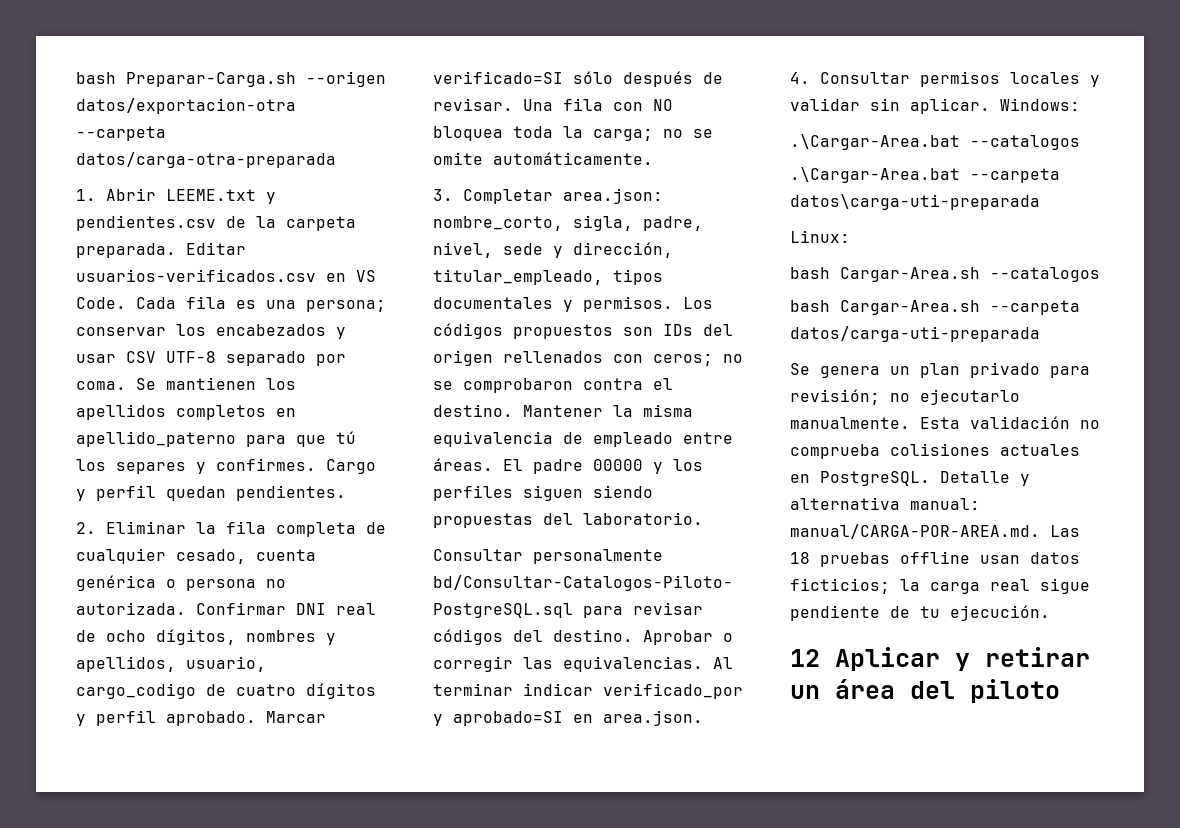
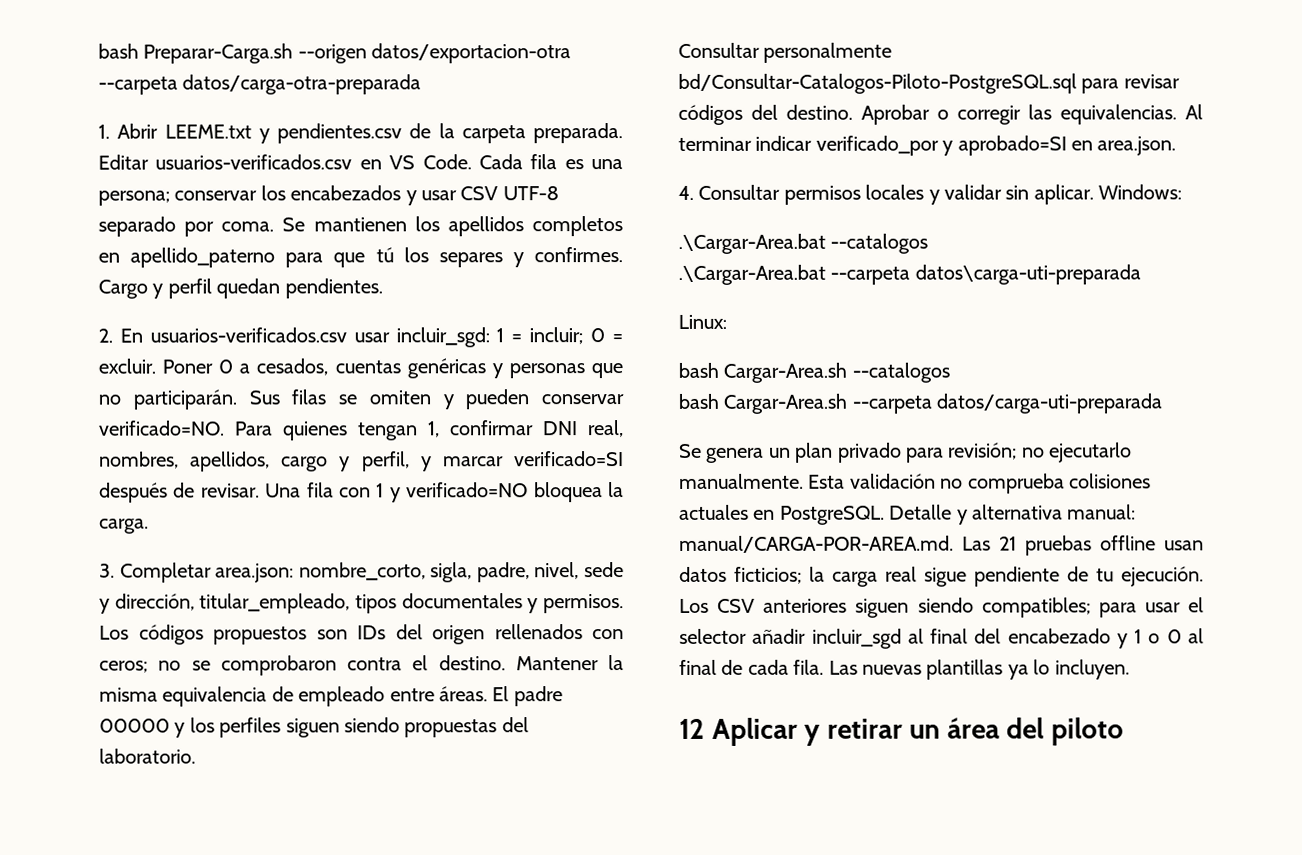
- 2. Eliminar la fila completa de cualquier cesado, cuenta genérica o persona no autorizada. Confirmar DNI real de ocho dígitos, nombres y apellidos, usuario, cargo_codigo de cuatro dígitos y perfil aprobado. Marcar verificado=SI sólo después de revisar.
+ 2. En usuarios-verificados.csv usar incluir_sgd: 1 = incluir; 0 = excluir. Poner 0 a cesados, cuentas genéricas y personas que no participarán. Sus filas se omiten y pueden conservar verificado=NO. Para quienes tengan 1, confirmar DNI real, nombres, apellidos, cargo y perfil, y marcar verificado=SI después de revisar.
- Una fila con NO bloquea toda la carga; no se omite automáticamente.
+ Una fila con 1 y verificado=NO bloquea la carga.
- Detalle y alternativa manual: manual/CARGA-POR-AREA.md. Las 18 pruebas offline usan datos ficticios; la carga real sigue pendiente de tu ejecución.
+ Detalle y alternativa manual: manual/CARGA-POR-AREA.md. Las 21 pruebas offline usan datos ficticios; la carga real sigue pendiente de tu ejecución. Los CSV anteriores siguen siendo compatibles; para usar el selector añadir incluir_sgd al final del encabezado y 1 o 0 al final de cada fila. Las nuevas plantillas ya lo incluyen.

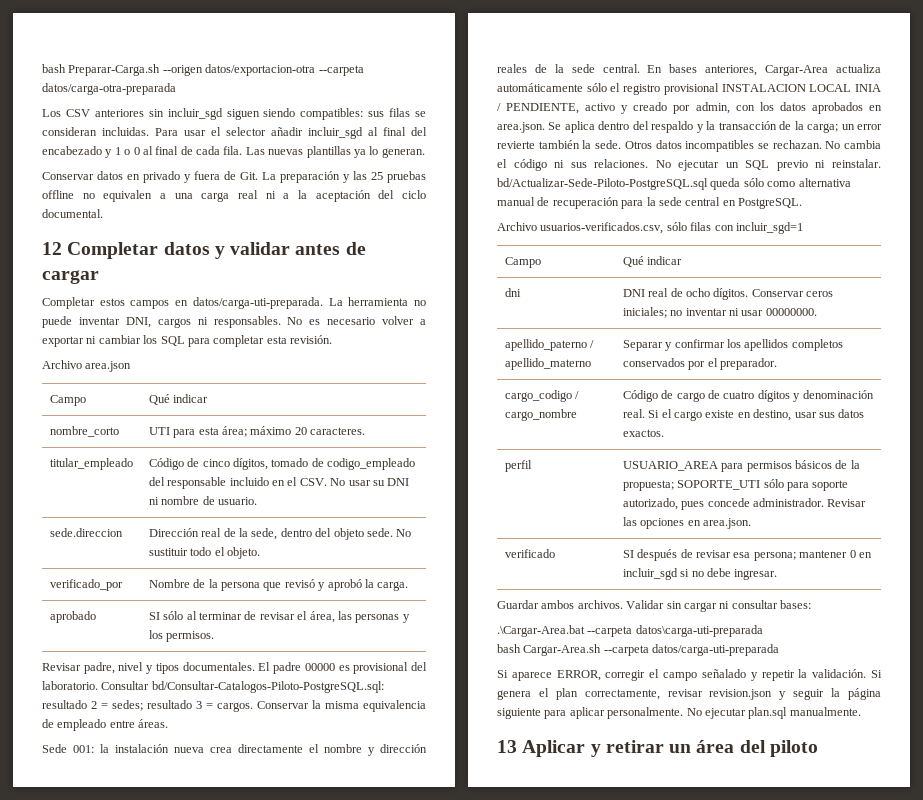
- 1. Abrir LEEME.txt y pendientes.csv de la carpeta preparada. Editar usuarios-verificados.csv en VS Code. Cada fila es una persona; conservar los encabezados y usar CSV UTF-8 separado por coma. Se mantienen los apellidos completos en apellido_paterno para que tú los separes y confirmes. Cargo y perfil quedan pendientes.
- 2. En usuarios-verificados.csv usar incluir_sgd: 1 = incluir; 0 = excluir. Poner 0 a cesados, cuentas genéricas y personas que no participarán. Sus filas se omiten y pueden conservar verificado=NO. Para quienes tengan 1, confirmar DNI real, nombres, apellidos, cargo y perfil, y marcar verificado=SI después de revisar. Una fila con 1 y verificado=NO bloquea la carga.
- 3. Completar area.json: nombre_corto, sigla, padre, nivel, sede y dirección, titular_empleado, tipos documentales y permisos. Los códigos propuestos son IDs del origen rellenados con ceros; no se comprobaron contra el destino. Mantener la misma equivalencia de empleado entre áreas. El padre 00000 y los perfiles siguen siendo propuestas del laboratorio.
- Consultar personalmente bd/Consultar-Catalogos-Piloto-PostgreSQL.sql para revisar códigos del destino. Aprobar o corregir las equivalencias. Al terminar indicar verificado_por y aprobado=SI en area.json.
- 4. Consultar permisos locales y validar sin aplicar. Windows:
- .\Cargar-Area.bat --catalogos
- .\Cargar-Area.bat --carpeta datos\carga-uti-preparada
- Linux:
- bash Cargar-Area.sh --catalogos
- bash Cargar-Area.sh --carpeta datos/carga-uti-preparada
- Se genera un plan privado para revisión; no ejecutarlo manualmente. Esta validación no comprueba colisiones actuales en PostgreSQL. Detalle y alternativa manual: manual/CARGA-POR-AREA.md. Las 21 pruebas offline usan datos ficticios; la carga real sigue pendiente de tu ejecución. Los CSV anteriores siguen siendo compatibles; para usar el selector añadir incluir_sgd al final del encabezado y 1 o 0 al final de cada fila.
+ Los CSV anteriores sin incluir_sgd siguen siendo compatibles: sus filas se consideran incluidas. Para usar el selector añadir incluir_sgd al final del encabezado y 1 o 0 al final de cada fila.
- Las nuevas plantillas ya lo incluyen.
- 12 Aplicar y retirar un área del piloto
+ Las nuevas plantillas ya lo generan.
+ Conservar datos en privado y fuera de Git. La preparación y las 25 pruebas offline no equivalen a una carga real ni a la aceptación del ciclo documental.
+ 12 Completar datos y validar antes de cargar
+ Completar estos campos en datos/carga-uti-preparada. La herramienta no puede inventar DNI, cargos ni responsables. No es necesario volver a exportar ni cambiar los SQL para completar esta revisión.
+ Archivo area.json
+ Campo | Qué indicar
+ nombre_corto | UTI para esta área; máximo 20 caracteres.
+ titular_empleado | Código de cinco dígitos, tomado de codigo_empleado del responsable incluido en el CSV. No usar su DNI ni nombre de usuario.
+ sede.direccion | Dirección real de la sede, dentro del objeto sede. No sustituir todo el objeto.
+ verificado_por | Nombre de la persona que revisó y aprobó la carga.
+ aprobado | SI sólo al terminar de revisar el área, las personas y los permisos.
+ Revisar padre, nivel y tipos documentales. El padre 00000 es provisional del laboratorio. Consultar bd/Consultar-Catalogos-Piloto-PostgreSQL.sql: resultado 2 = sedes; resultado 3 = cargos. Conservar la misma equivalencia de empleado entre áreas.
+ Sede 001: la instalación nueva crea directamente el nombre y dirección reales de la sede central. En bases anteriores, Cargar-Area actualiza automáticamente sólo el registro provisional INSTALACION LOCAL INIA / PENDIENTE, activo y creado por admin, con los datos aprobados en area.json. Se aplica dentro del respaldo y la transacción de la carga; un error revierte también la sede. Otros datos incompatibles se rechazan. No cambia el código ni sus relaciones. No ejecutar un SQL previo ni reinstalar. bd/Actualizar-Sede-Piloto-PostgreSQL.sql queda sólo como alternativa manual de recuperación para la sede central en PostgreSQL.
+ Archivo usuarios-verificados.csv, sólo filas con incluir_sgd=1
+ Campo | Qué indicar
+ dni | DNI real de ocho dígitos. Conservar ceros iniciales; no inventar ni usar 00000000.
+ apellido_paterno / apellido_materno | Separar y confirmar los apellidos completos conservados por el preparador.
+ cargo_codigo / cargo_nombre | Código de cargo de cuatro dígitos y denominación real. Si el cargo existe en destino, usar sus datos exactos.
+ perfil | USUARIO_AREA para permisos básicos de la propuesta; SOPORTE_UTI sólo para soporte autorizado, pues concede administrador. Revisar las opciones en area.json.
+ verificado | SI después de revisar esa persona; mantener 0 en incluir_sgd si no debe ingresar.
+ Guardar ambos archivos. Validar sin cargar ni consultar bases:
+ .\Cargar-Area.bat --carpeta datos\carga-uti-preparada
+ bash Cargar-Area.sh --carpeta datos/carga-uti-preparada
+ Si aparece ERROR, corregir el campo señalado y repetir la validación. Si genera el plan correctamente, revisar revision.json y seguir la página siguiente para aplicar personalmente. No ejecutar plan.sql manualmente.
+ 13 Aplicar y retirar un área del piloto

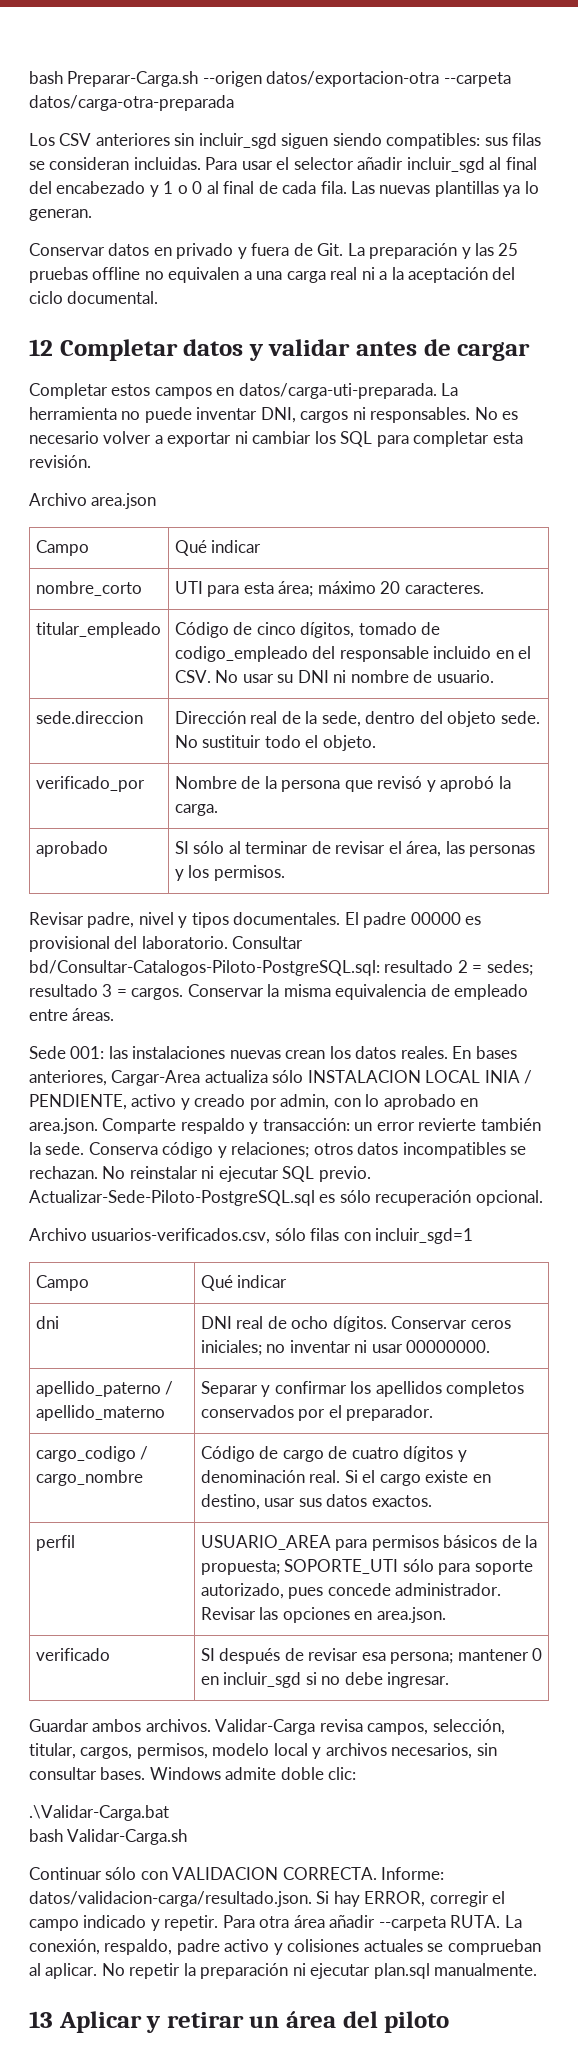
- Sede 001: la instalación nueva crea directamente el nombre y dirección reales de la sede central.
+ Sede 001: las instalaciones nuevas crean los datos reales.
- En bases anteriores, Cargar-Area actualiza automáticamente sólo el registro provisional INSTALACION LOCAL INIA / PENDIENTE, activo y creado por admin, con los datos aprobados en area.json. Se aplica dentro del respaldo y la transacción de la carga; un error revierte también la sede.
+ En bases anteriores, Cargar-Area actualiza sólo INSTALACION LOCAL INIA / PENDIENTE, activo y creado por admin, con lo aprobado en area.json. Comparte respaldo y transacción: un error revierte también la sede.
- Otros datos incompatibles se rechazan.
+ Conserva código y relaciones; otros datos incompatibles se rechazan.
- No cambia el código ni sus relaciones. No ejecutar un SQL previo ni reinstalar. bd/Actualizar-Sede-Piloto-PostgreSQL.sql queda sólo como alternativa manual de recuperación para la sede central en PostgreSQL.
+ No reinstalar ni ejecutar SQL previo. Actualizar-Sede-Piloto-PostgreSQL.sql es sólo recuperación opcional.
- Validar sin cargar ni consultar bases:
- .\Cargar-Area.bat --carpeta datos\carga-uti-preparada
- bash Cargar-Area.sh --carpeta datos/carga-uti-preparada
- Si aparece ERROR, corregir el campo señalado y repetir la validación. Si genera el plan correctamente, revisar revision.json y seguir la página siguiente para aplicar personalmente. No ejecutar plan.sql manualmente.
+ Validar-Carga revisa campos, selección, titular, cargos, permisos, modelo local y archivos necesarios, sin consultar bases. Windows admite doble clic:
+ .\Validar-Carga.bat
+ bash Validar-Carga.sh
+ Continuar sólo con VALIDACION CORRECTA. Informe: datos/validacion-carga/resultado.json. Si hay ERROR, corregir el campo indicado y repetir. Para otra área añadir --carpeta RUTA. La conexión, respaldo, padre activo y colisiones actuales se comprueban al aplicar. No repetir la preparación ni ejecutar plan.sql manualmente.

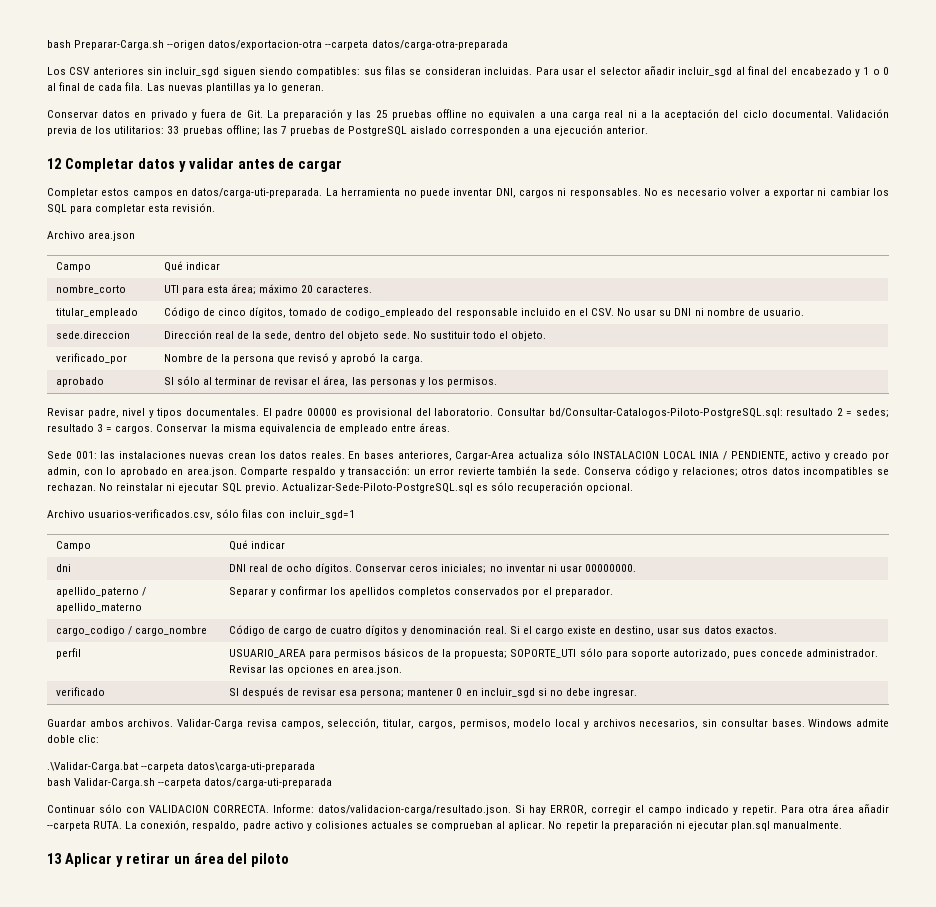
+ Validación previa de los utilitarios: 33 pruebas offline; las 7 pruebas de PostgreSQL aislado corresponden a una ejecución anterior.
- .\Validar-Carga.bat
+ .\Validar-Carga.bat --carpeta datos\carga-uti-preparada
- bash Validar-Carga.sh
+ bash Validar-Carga.sh --carpeta datos/carga-uti-preparada

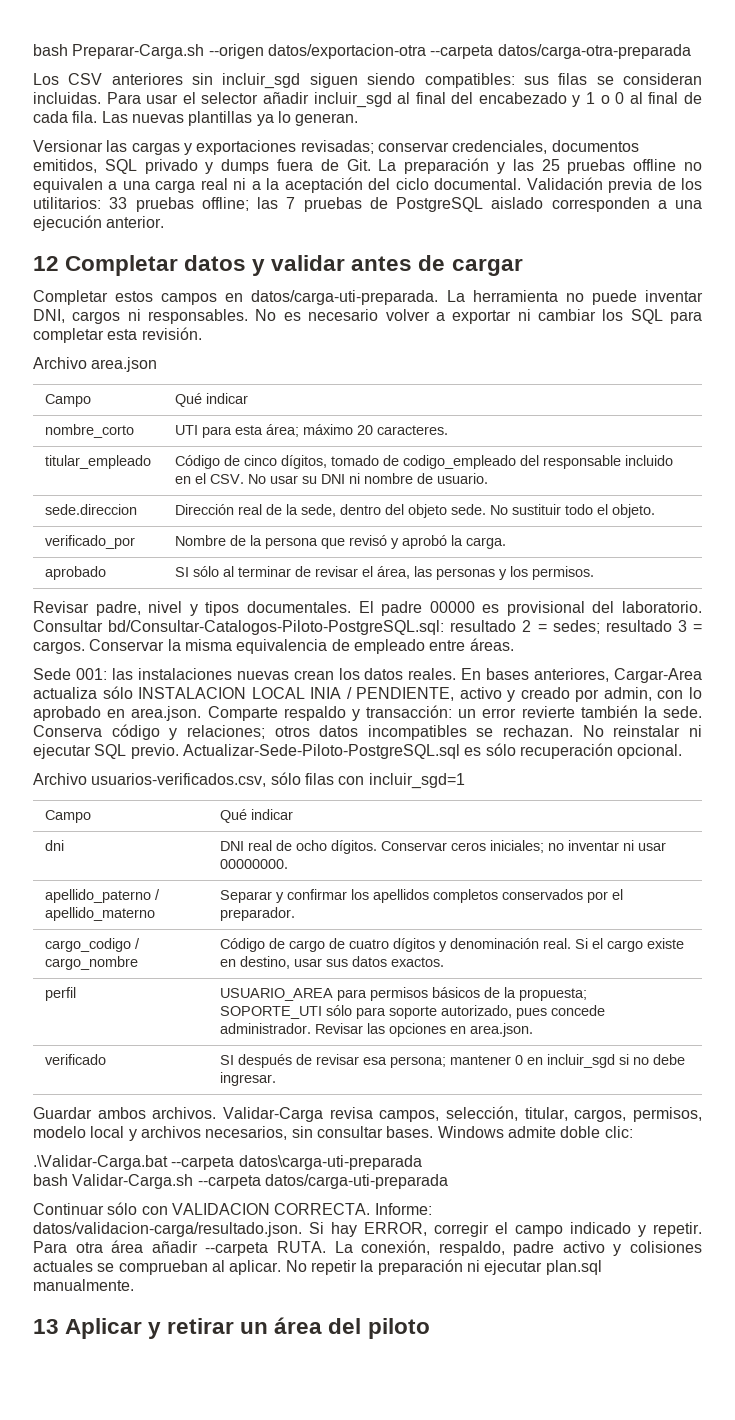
- Conservar datos en privado y fuera de Git. La preparación y las 25 pruebas offline no equivalen a una carga real ni a la aceptación del ciclo documental.
+ Versionar las cargas y exportaciones revisadas; conservar credenciales, documentos emitidos, SQL privado y dumps fuera de Git. La preparación y las 25 pruebas offline no equivalen a una carga real ni a la aceptación del ciclo documental.

